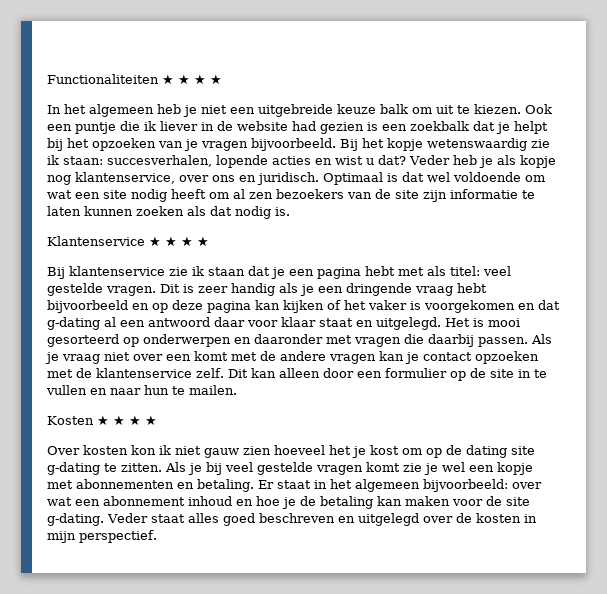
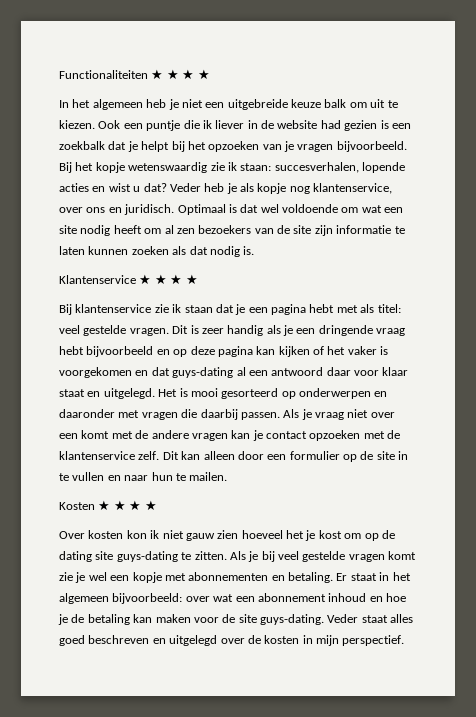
- Dit is zeer handig als je een dringende vraag hebt bijvoorbeeld en op deze pagina kan kijken of het vaker is voorgekomen en dat g-dating al een antwoord daar voor klaar staat en uitgelegd.
+ Dit is zeer handig als je een dringende vraag hebt bijvoorbeeld en op deze pagina kan kijken of het vaker is voorgekomen en dat guys-dating al een antwoord daar voor klaar staat en uitgelegd.
- Over kosten kon ik niet gauw zien hoeveel het je kost om op de dating site g-dating te zitten.
+ Over kosten kon ik niet gauw zien hoeveel het je kost om op de dating site guys-dating te zitten.
- Er staat in het algemeen bijvoorbeeld: over wat een abonnement inhoud en hoe je de betaling kan maken voor de site g-dating.
+ Er staat in het algemeen bijvoorbeeld: over wat een abonnement inhoud en hoe je de betaling kan maken voor de site guys-dating.

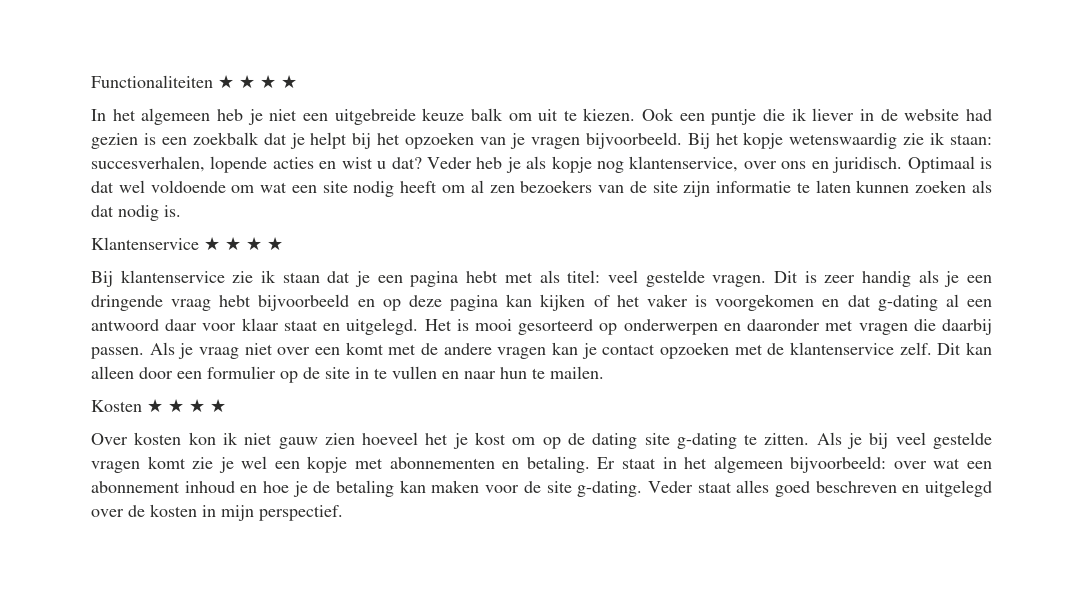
- Dit is zeer handig als je een dringende vraag hebt bijvoorbeeld en op deze pagina kan kijken of het vaker is voorgekomen en dat guys-dating al een antwoord daar voor klaar staat en uitgelegd.
+ Dit is zeer handig als je een dringende vraag hebt bijvoorbeeld en op deze pagina kan kijken of het vaker is voorgekomen en dat g-dating al een antwoord daar voor klaar staat en uitgelegd.
- Over kosten kon ik niet gauw zien hoeveel het je kost om op de dating site guys-dating te zitten.
+ Over kosten kon ik niet gauw zien hoeveel het je kost om op de dating site g-dating te zitten.
- Er staat in het algemeen bijvoorbeeld: over wat een abonnement inhoud en hoe je de betaling kan maken voor de site guys-dating.
+ Er staat in het algemeen bijvoorbeeld: over wat een abonnement inhoud en hoe je de betaling kan maken voor de site g-dating.

